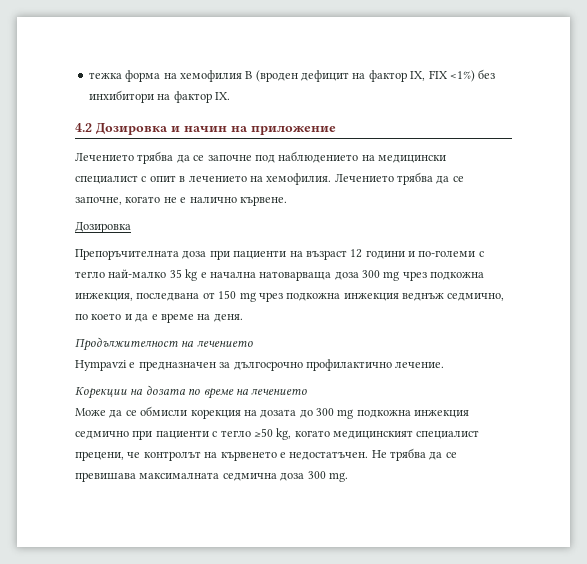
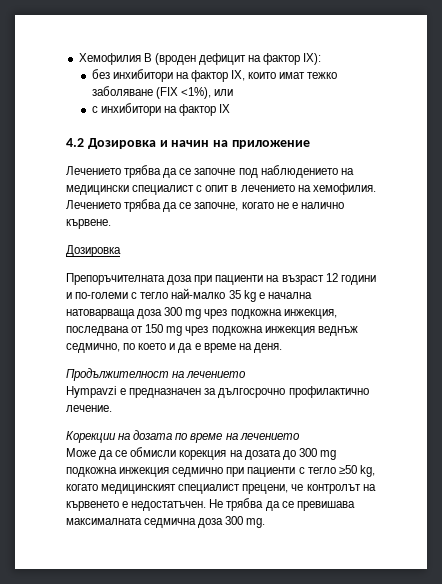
- тежка форма на хемофилия B (вроден дефицит на фактор IX, FIX <1%) без инхибитори на фактор IX.
+ Хемофилия B (вроден дефицит на фактор IX):
+ без инхибитори на фактор IX, които имат тежко заболяване (FIX <1%), или
+ с инхибитори на фактор IX

